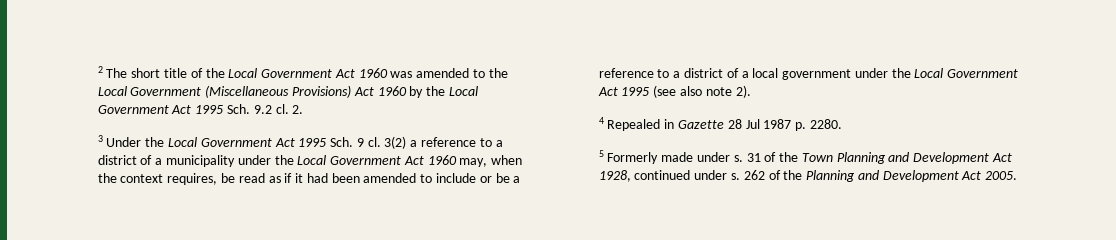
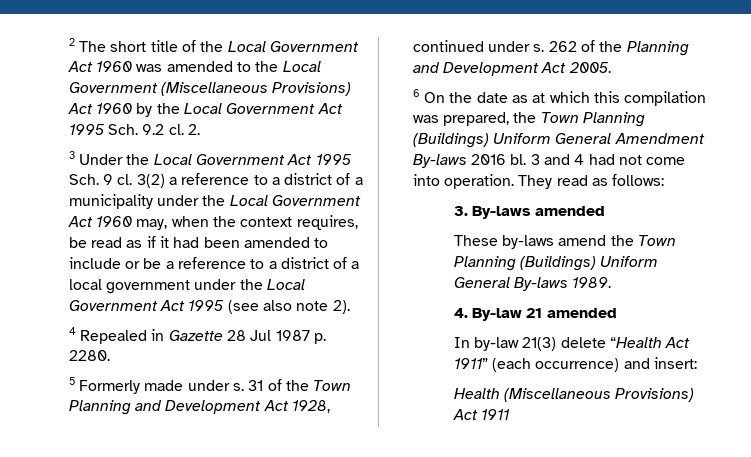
+ 6 On the date as at which this compilation was prepared, the Town Planning (Buildings) Uniform General Amendment By-laws 2016 bl. 3 and 4 had not come into operation. They read as follows:
+ 3. By-laws amended
+ These by-laws amend the Town Planning (Buildings) Uniform General By-laws 1989.
+ 4. By-law 21 amended
+ In by-law 21(3) delete “Health Act 1911” (each occurrence) and insert:
+ Health (Miscellaneous Provisions) Act 1911

